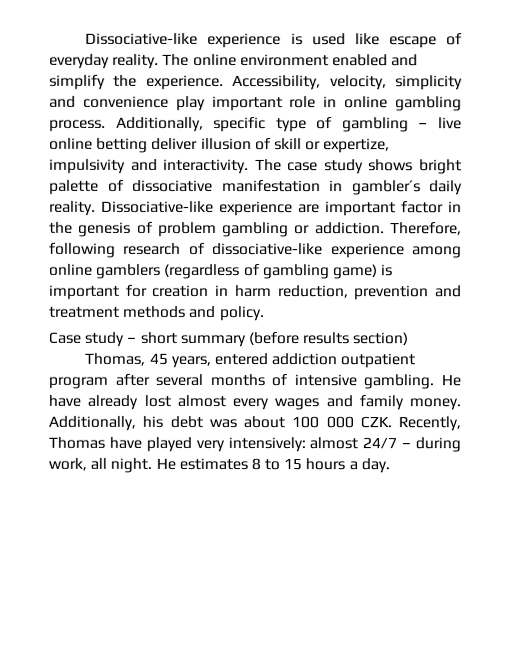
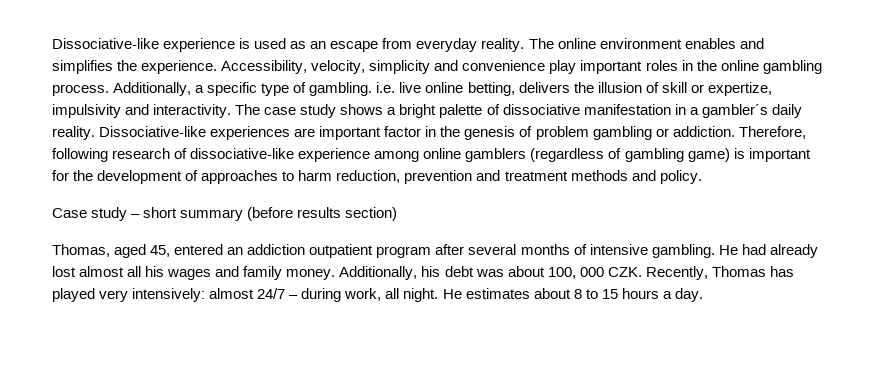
- Dissociative-like experience is used like escape of everyday reality.
+ Dissociative-like experience is used as an escape from everyday reality.
- The online environment enabled and simplify the experience.
+ The online environment enables and simplifies the experience.
- Accessibility, velocity, simplicity and convenience play important role in online gambling process.
+ Accessibility, velocity, simplicity and convenience play important roles in the online gambling process.
- Additionally, specific type of gambling – live online betting deliver illusion of skill or expertize, impulsivity and interactivity.
+ Additionally, a specific type of gambling. i.e. live online betting, delivers the illusion of skill or expertize, impulsivity and interactivity.
- The case study shows bright palette of dissociative manifestation in gambler´s daily reality.
+ The case study shows a bright palette of dissociative manifestation in a gambler´s daily reality.
- Dissociative-like experience are important factor in the genesis of problem gambling or addiction.
+ Dissociative-like experiences are important factor in the genesis of problem gambling or addiction.
- Therefore, following research of dissociative-like experience among online gamblers (regardless of gambling game) is important for creation in harm reduction, prevention and treatment methods and policy.
+ Therefore, following research of dissociative-like experience among online gamblers (regardless of gambling game) is important for the development of approaches to harm reduction, prevention and treatment methods and policy.
- Thomas, 45 years, entered addiction outpatient program after several months of intensive gambling.
+ Thomas, aged 45, entered an addiction outpatient program after several months of intensive gambling.
- He have already lost almost every wages and family money.
+ He had already lost almost all his wages and family money.
- Additionally, his debt was about 100 000 CZK. Recently, Thomas have played very intensively: almost 24/7 – during work, all night.
+ Additionally, his debt was about 100, 000 CZK. Recently, Thomas has played very intensively: almost 24/7 – during work, all night.
- He estimates 8 to 15 hours a day.
+ He estimates about 8 to 15 hours a day.

